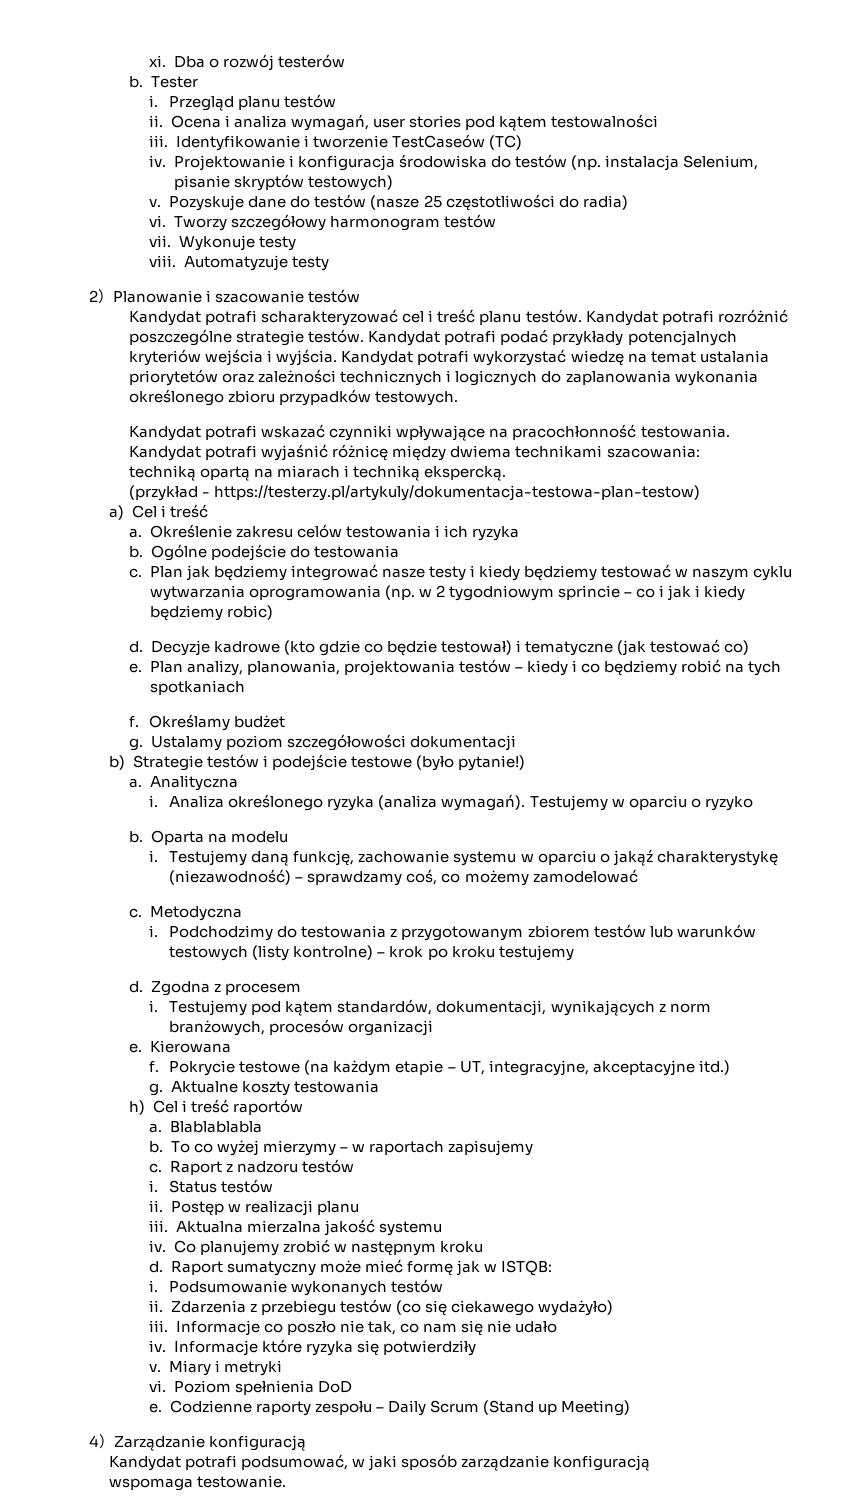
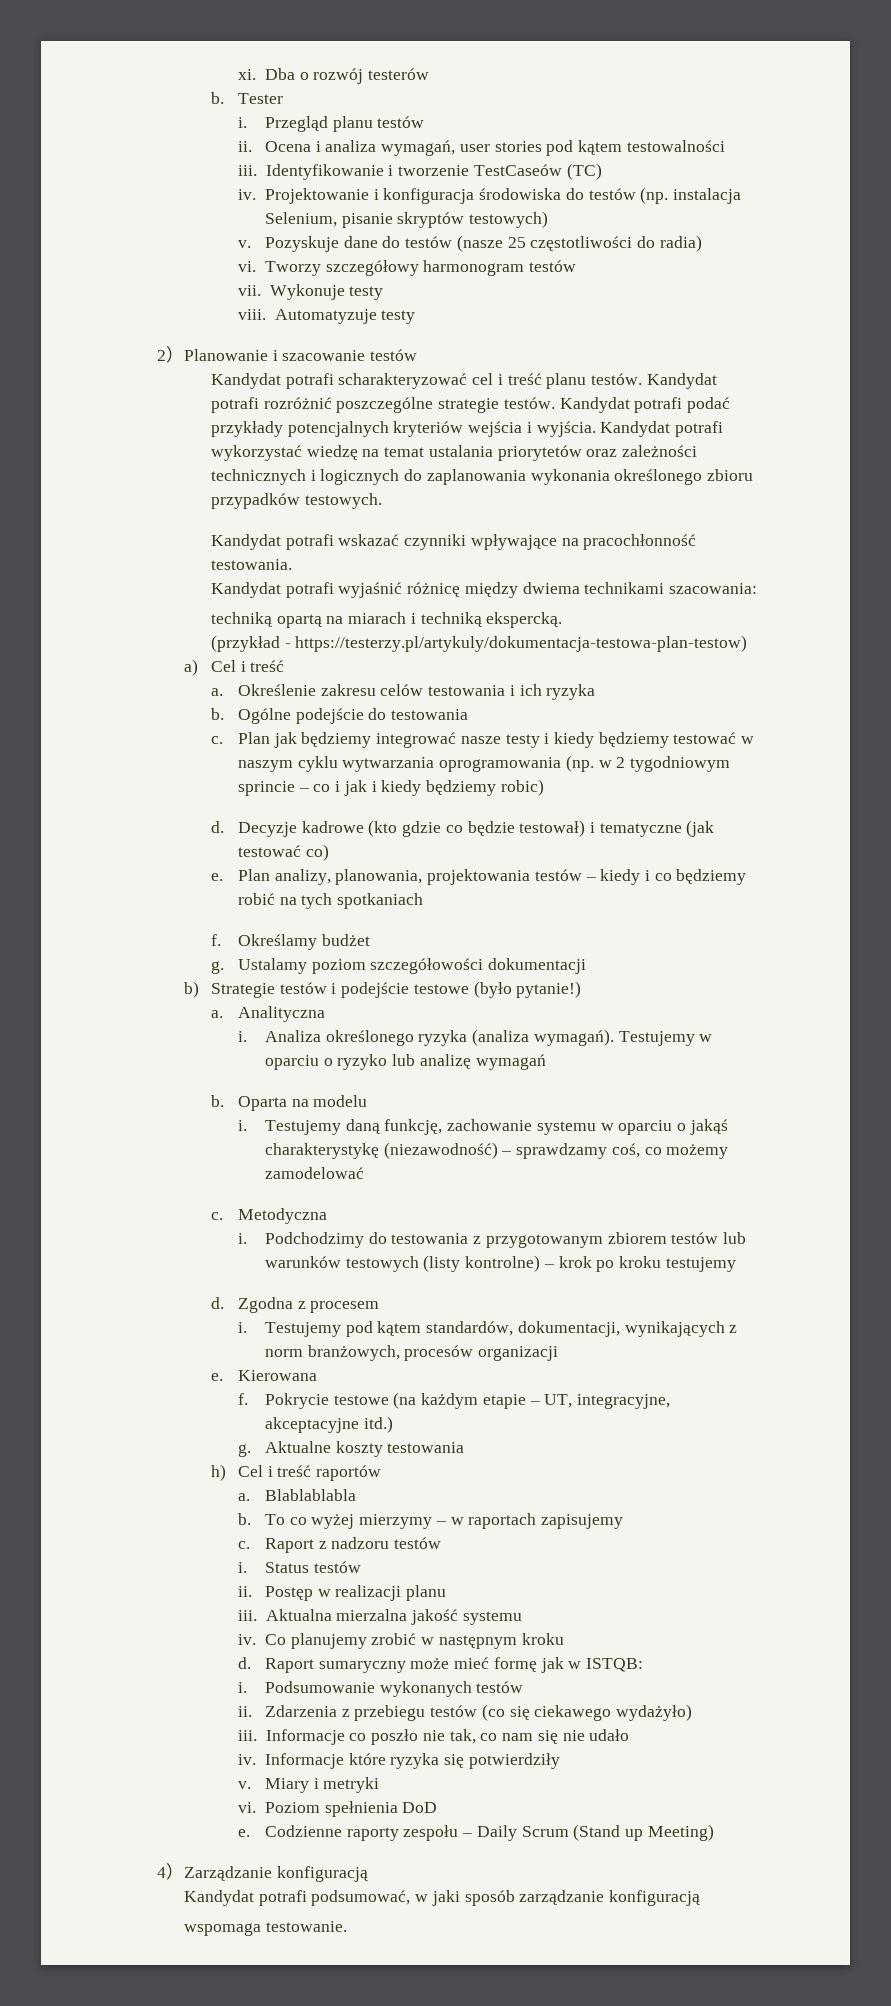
- Testujemy w oparciu o ryzyko
+ Testujemy w oparciu o ryzyko lub analizę wymagań
- Testujemy daną funkcję, zachowanie systemu w oparciu o jakąź charakterystykę (niezawodność) – sprawdzamy coś, co możemy zamodelować
+ Testujemy daną funkcję, zachowanie systemu w oparciu o jakąś charakterystykę (niezawodność) – sprawdzamy coś, co możemy zamodelować
- Raport sumatyczny może mieć formę jak w ISTQB:
+ Raport sumaryczny może mieć formę jak w ISTQB:

